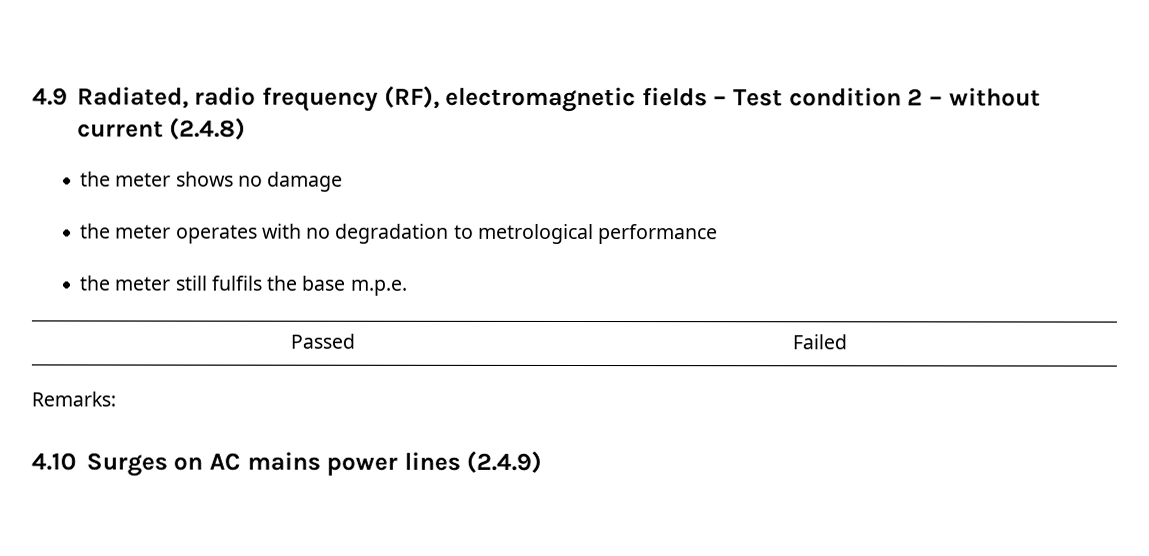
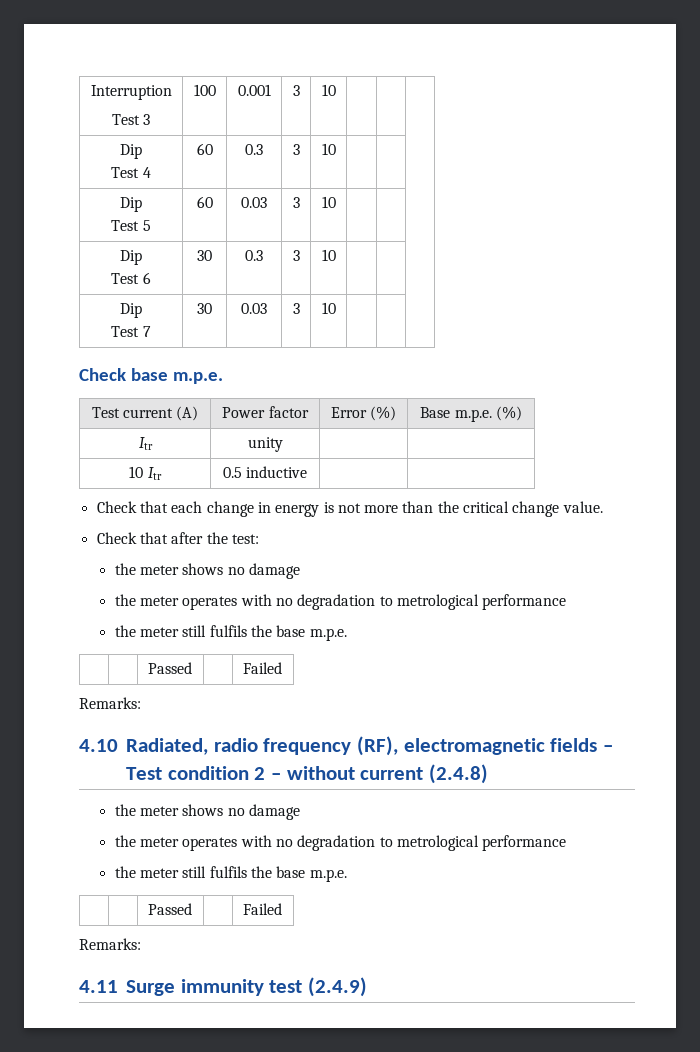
- 4.9 Radiated, radio frequency (RF), electromagnetic fields – Test condition 2 – without current (2.4.8)
+ Interruption
+ Test 3 | 100 | 0.001 | 3 | 10 | | |
+ Dip
+ Test 4 | 60 | 0.3 | 3 | 10 | | |
+ Dip
+ Test 5 | 60 | 0.03 | 3 | 10 | | |
+ Dip
+ Test 6 | 30 | 0.3 | 3 | 10 | | |
+ Dip
+ Test 7 | 30 | 0.03 | 3 | 10 | | |
+ Check base m.p.e.
+ Test current (A) | Power factor | Error (%) | Base m.p.e. (%)
+ Itr | unity | |
+ 10 Itr | 0.5 inductive | |
+ Check that each change in energy is not more than the critical change value.
+ Check that after the test:
+ the meter shows no damage
+ the meter operates with no degradation to metrological performance
+ the meter still fulfils the base m.p.e.
+ | | Passed | | Failed
+ Remarks:
+ 4.10 Radiated, radio frequency (RF), electromagnetic fields – Test condition 2 – without current (2.4.8)
- 4.10 Surges on AC mains power lines (2.4.9)
+ 4.11 Surge immunity test (2.4.9)

